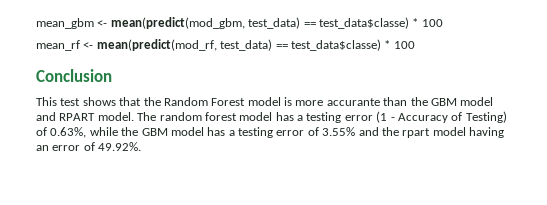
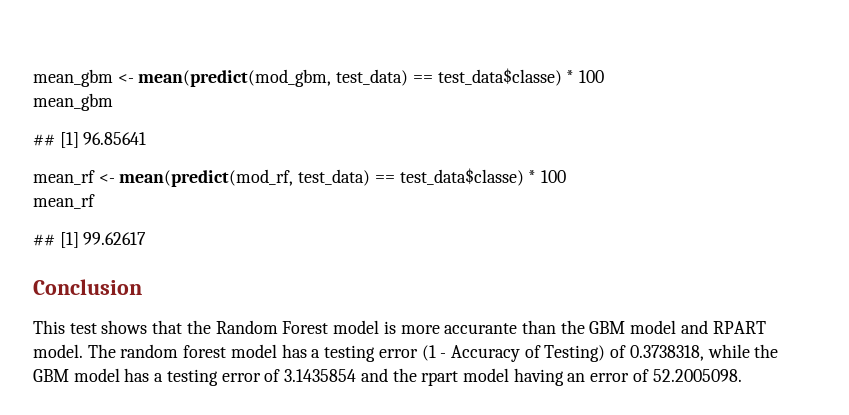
  mean_gbm <- mean(predict(mod_gbm, test_data) == test_data$classe) * 100
+ mean_gbm
+ ## [1] 96.85641
  mean_rf <- mean(predict(mod_rf, test_data) == test_data$classe) * 100
+ mean_rf
+ ## [1] 99.62617
- The random forest model has a testing error (1 - Accuracy of Testing) of 0.63%, while the GBM model has a testing error of 3.55% and the rpart model having an error of 49.92%.
+ The random forest model has a testing error (1 - Accuracy of Testing) of 0.3738318, while the GBM model has a testing error of 3.1435854 and the rpart model having an error of 52.2005098.

